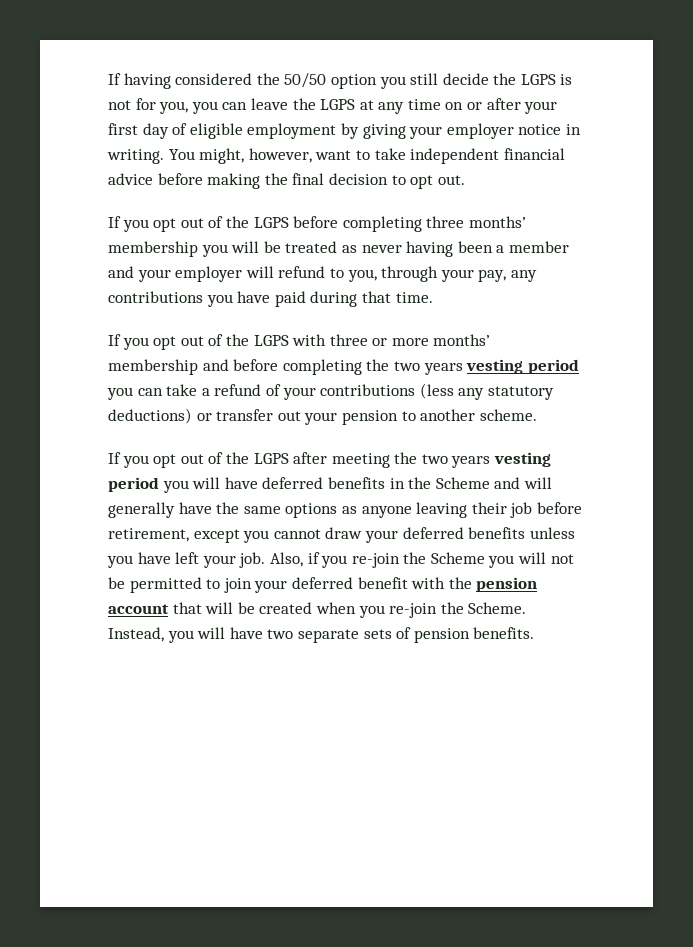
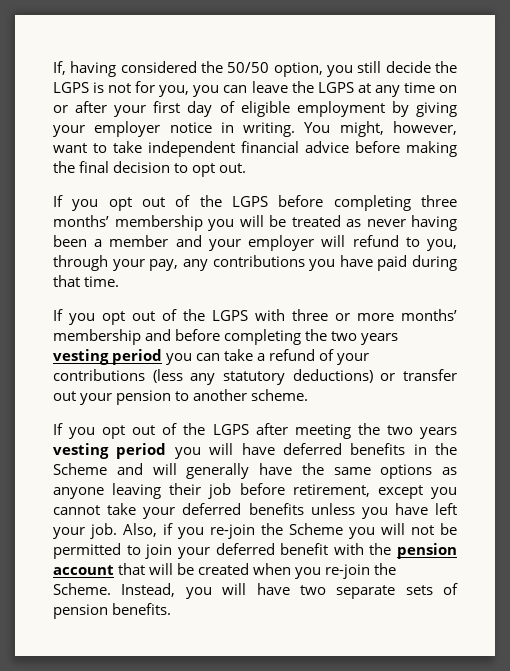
- If having considered the 50/50 option you still decide the LGPS is not for you, you can leave the LGPS at any time on or after your first day of eligible employment by giving your employer notice in writing.
+ If, having considered the 50/50 option, you still decide the LGPS is not for you, you can leave the LGPS at any time on or after your first day of eligible employment by giving your employer notice in writing.
- If you opt out of the LGPS after meeting the two years vesting period you will have deferred benefits in the Scheme and will generally have the same options as anyone leaving their job before retirement, except you cannot draw your deferred benefits unless you have left your job.
+ If you opt out of the LGPS after meeting the two years vesting period you will have deferred benefits in the Scheme and will generally have the same options as anyone leaving their job before retirement, except you cannot take your deferred benefits unless you have left your job.

